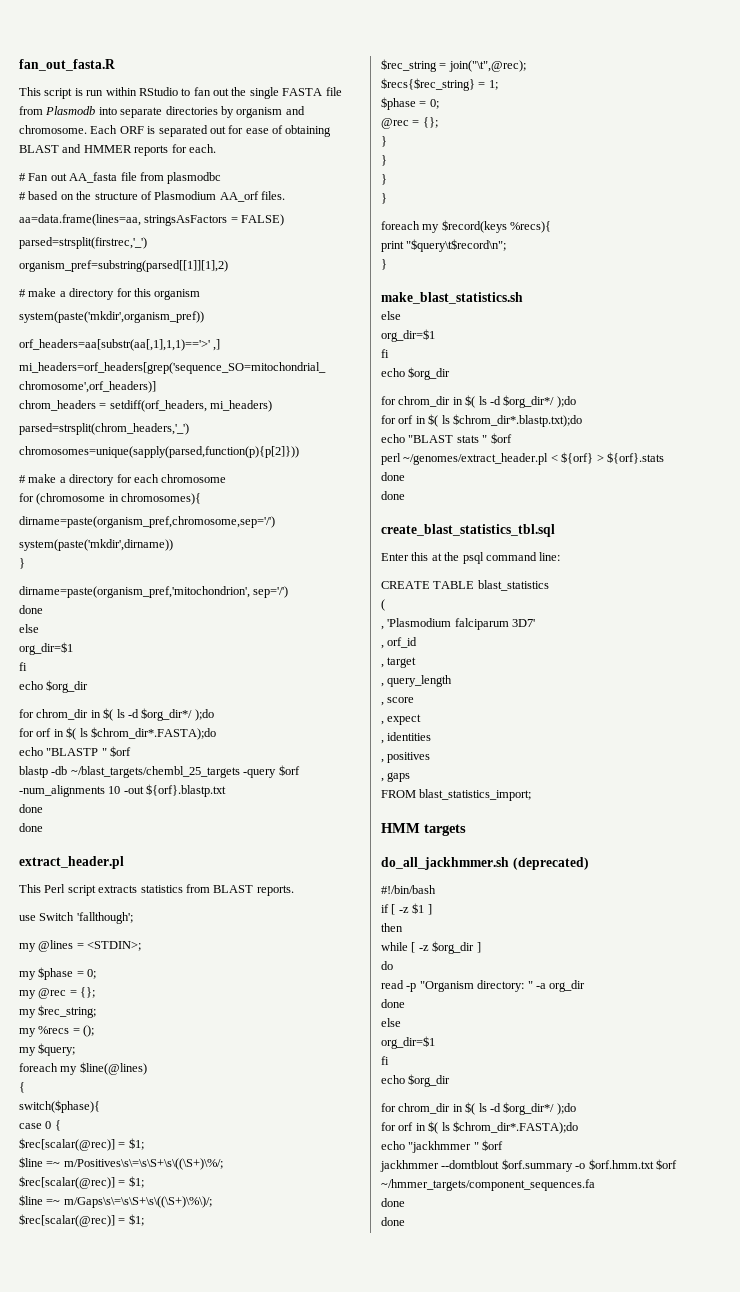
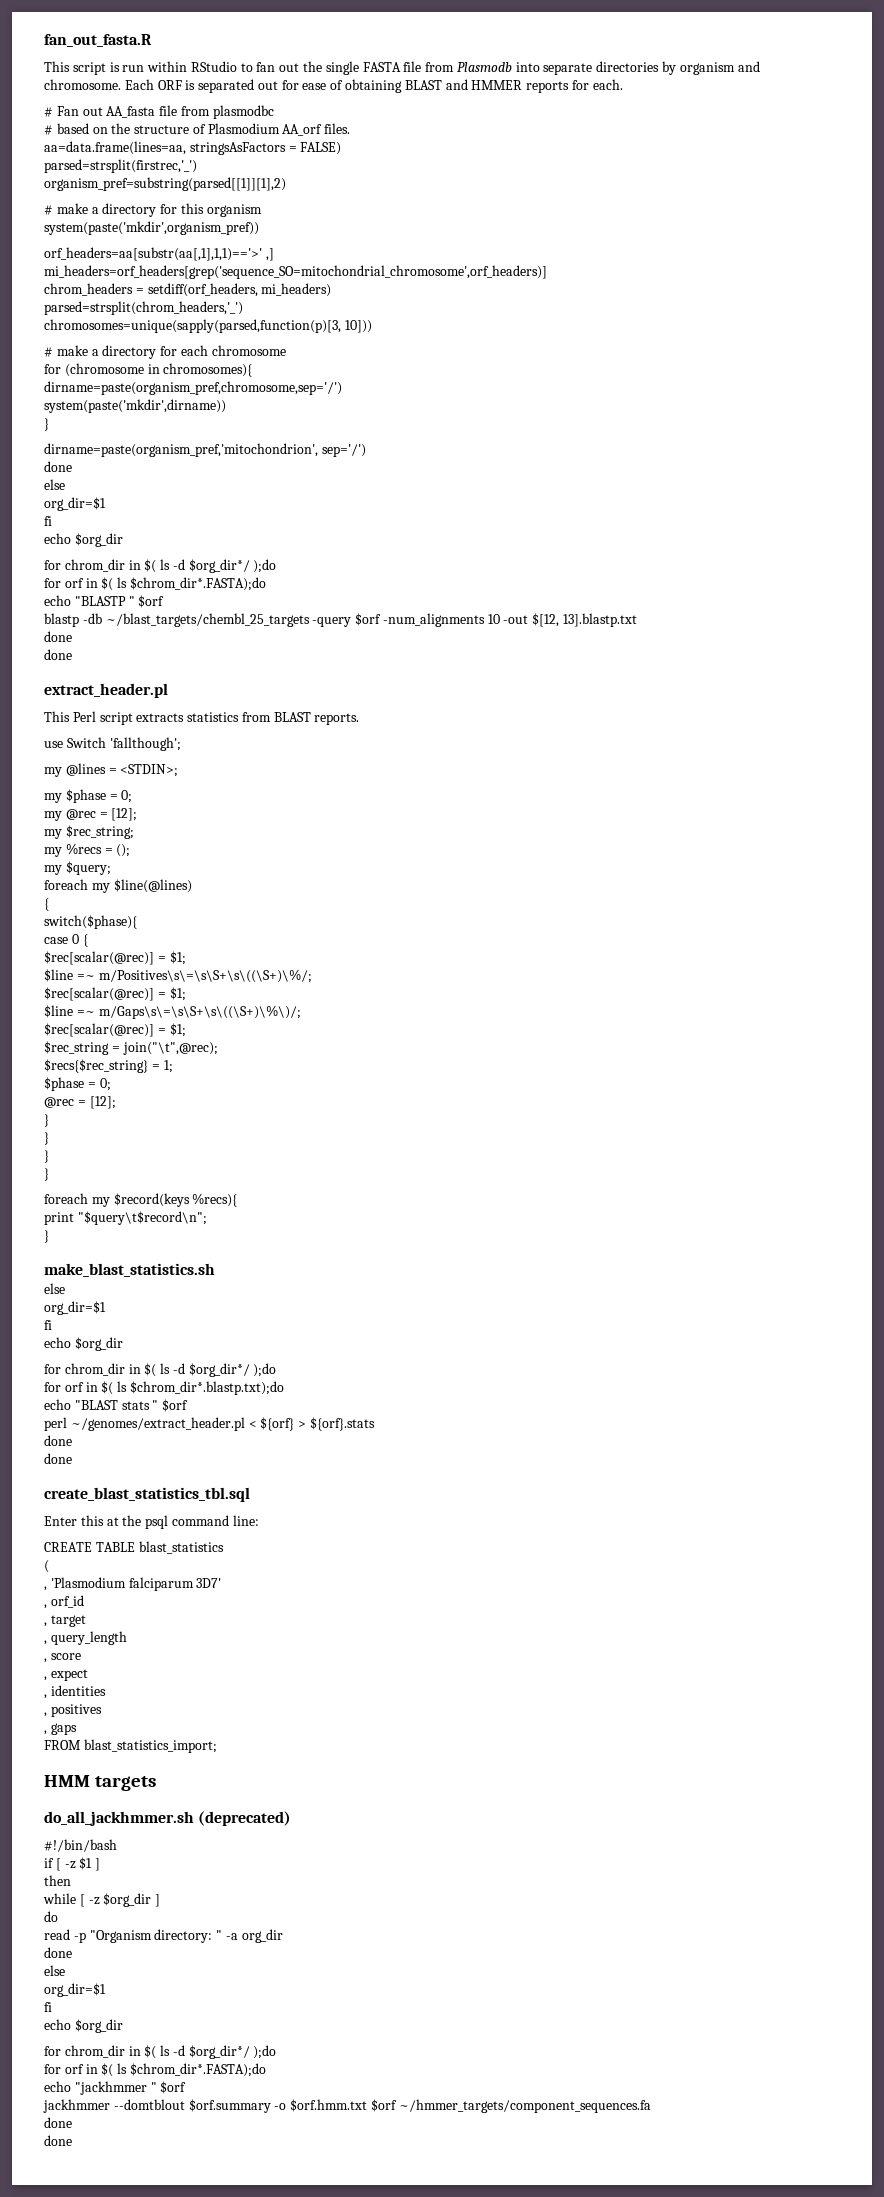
- chromosomes=unique(sapply(parsed,function(p){p[2]}))
+ chromosomes=unique(sapply(parsed,function(p)[3, 10]))
- blastp -db ~/blast_targets/chembl_25_targets -query $orf -num_alignments 10 -out ${orf}.blastp.txt
+ blastp -db ~/blast_targets/chembl_25_targets -query $orf -num_alignments 10 -out $[12, 13].blastp.txt
- my @rec = {};
+ my @rec = [12];
  $recs{$rec_string} = 1;
  $phase = 0;
- @rec = {};
+ @rec = [12];

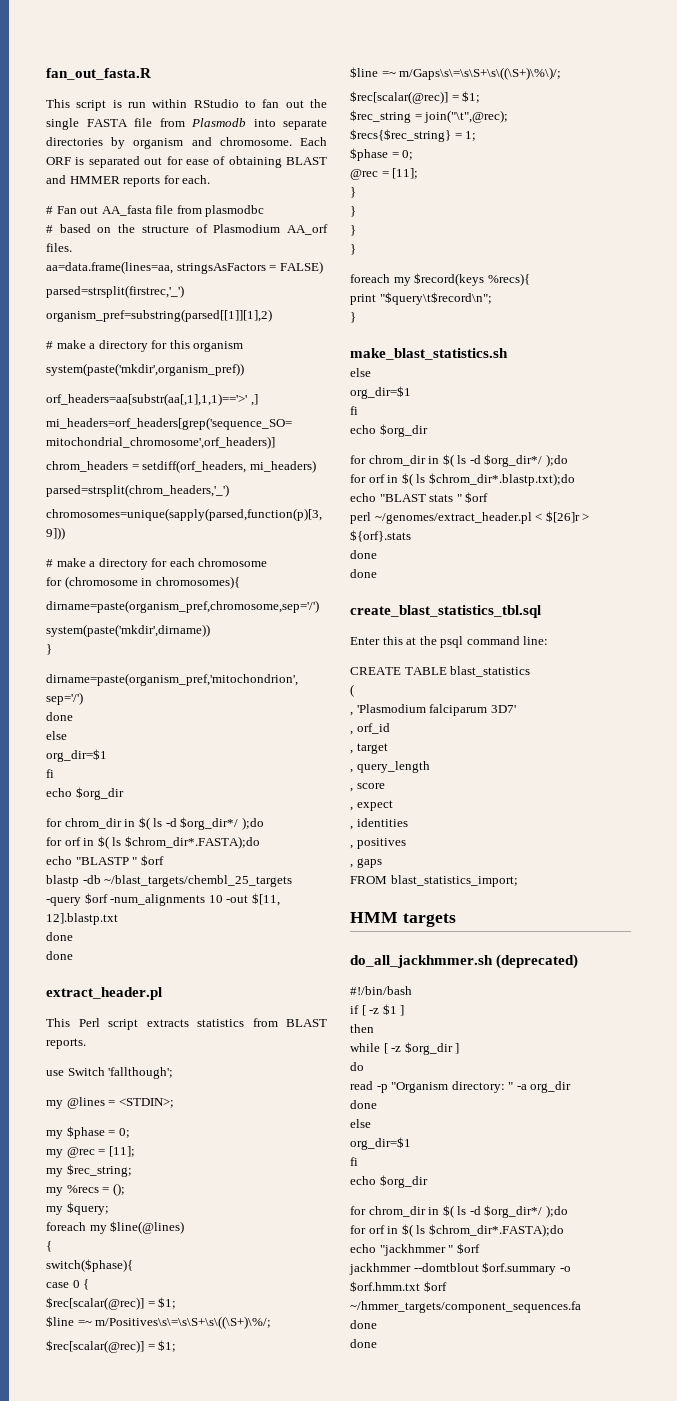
- chromosomes=unique(sapply(parsed,function(p)[3, 10]))
+ chromosomes=unique(sapply(parsed,function(p)[3, 9]))
- blastp -db ~/blast_targets/chembl_25_targets -query $orf -num_alignments 10 -out $[12, 13].blastp.txt
+ blastp -db ~/blast_targets/chembl_25_targets -query $orf -num_alignments 10 -out $[11, 12].blastp.txt
- my @rec = [12];
+ my @rec = [11];
  $recs{$rec_string} = 1;
  $phase = 0;
- @rec = [12];
+ @rec = [11];
- perl ~/genomes/extract_header.pl < ${orf} > ${orf}.stats
+ perl ~/genomes/extract_header.pl < $[26]r > ${orf}.stats

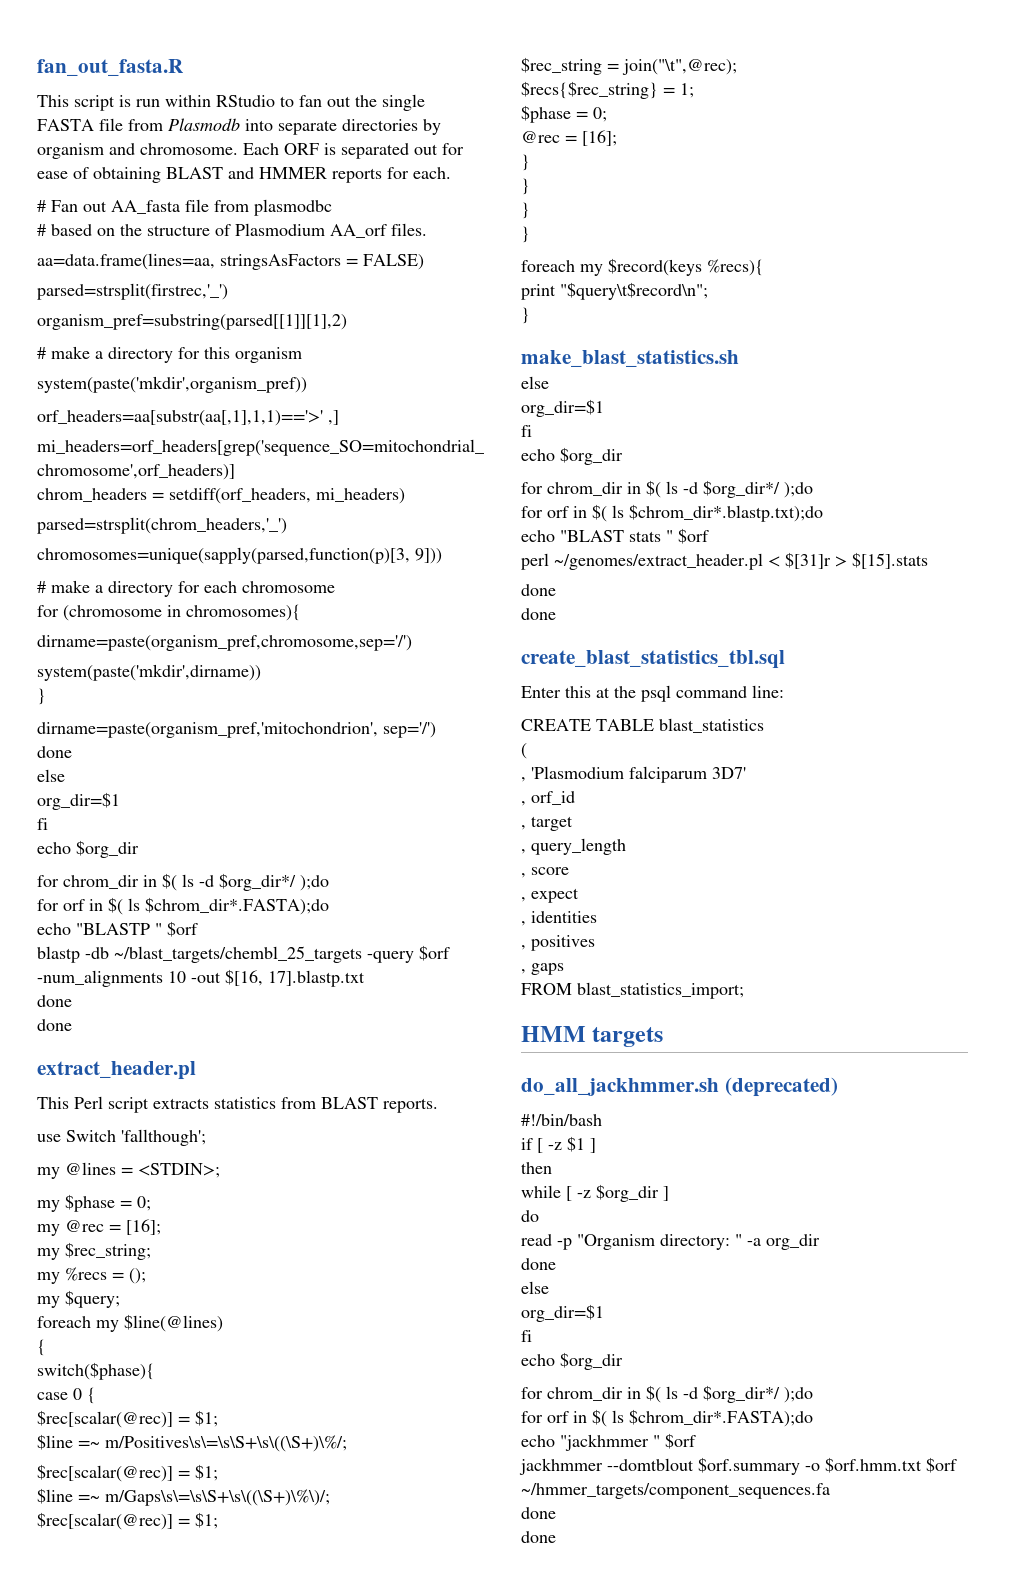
- blastp -db ~/blast_targets/chembl_25_targets -query $orf -num_alignments 10 -out $[11, 12].blastp.txt
+ blastp -db ~/blast_targets/chembl_25_targets -query $orf -num_alignments 10 -out $[16, 17].blastp.txt
- my @rec = [11];
+ my @rec = [16];
  $recs{$rec_string} = 1;
  $phase = 0;
- @rec = [11];
+ @rec = [16];
- perl ~/genomes/extract_header.pl < $[26]r > ${orf}.stats
+ perl ~/genomes/extract_header.pl < $[31]r > $[15].stats

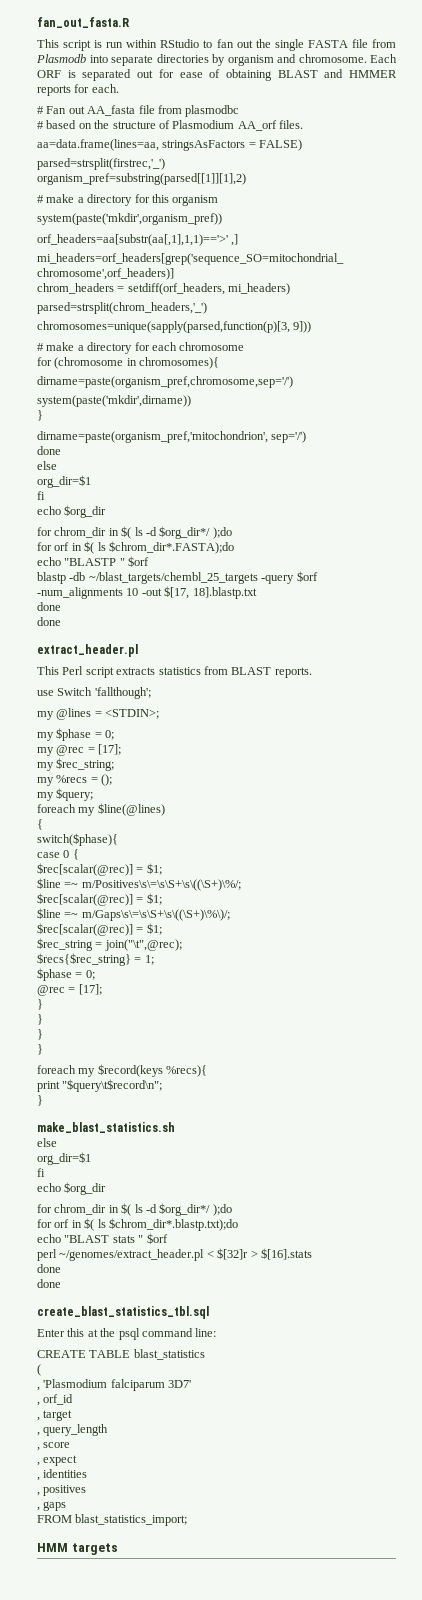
- blastp -db ~/blast_targets/chembl_25_targets -query $orf -num_alignments 10 -out $[16, 17].blastp.txt
+ blastp -db ~/blast_targets/chembl_25_targets -query $orf -num_alignments 10 -out $[17, 18].blastp.txt
- my @rec = [16];
+ my @rec = [17];
  $recs{$rec_string} = 1;
  $phase = 0;
- @rec = [16];
+ @rec = [17];
- perl ~/genomes/extract_header.pl < $[31]r > $[15].stats
+ perl ~/genomes/extract_header.pl < $[32]r > $[16].stats
- do_all_jackhmmer.sh (deprecated)
- #!/bin/bash
- if [ -z $1 ]
- then
- while [ -z $org_dir ]
- do
- read -p "Organism directory: " -a org_dir
- done
- else
- org_dir=$1
- fi
- echo $org_dir
- for chrom_dir in $( ls -d $org_dir*/ );do
- for orf in $( ls $chrom_dir*.FASTA);do
- echo "jackhmmer " $orf
- jackhmmer --domtblout $orf.summary -o $orf.hmm.txt $orf ~/hmmer_targets/component_sequences.fa
- done
- done

